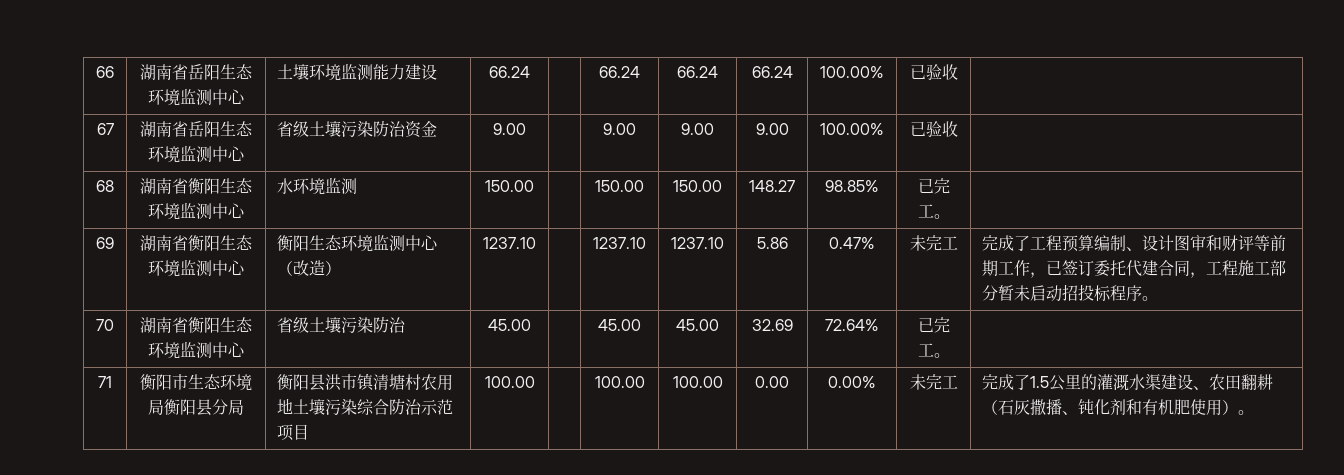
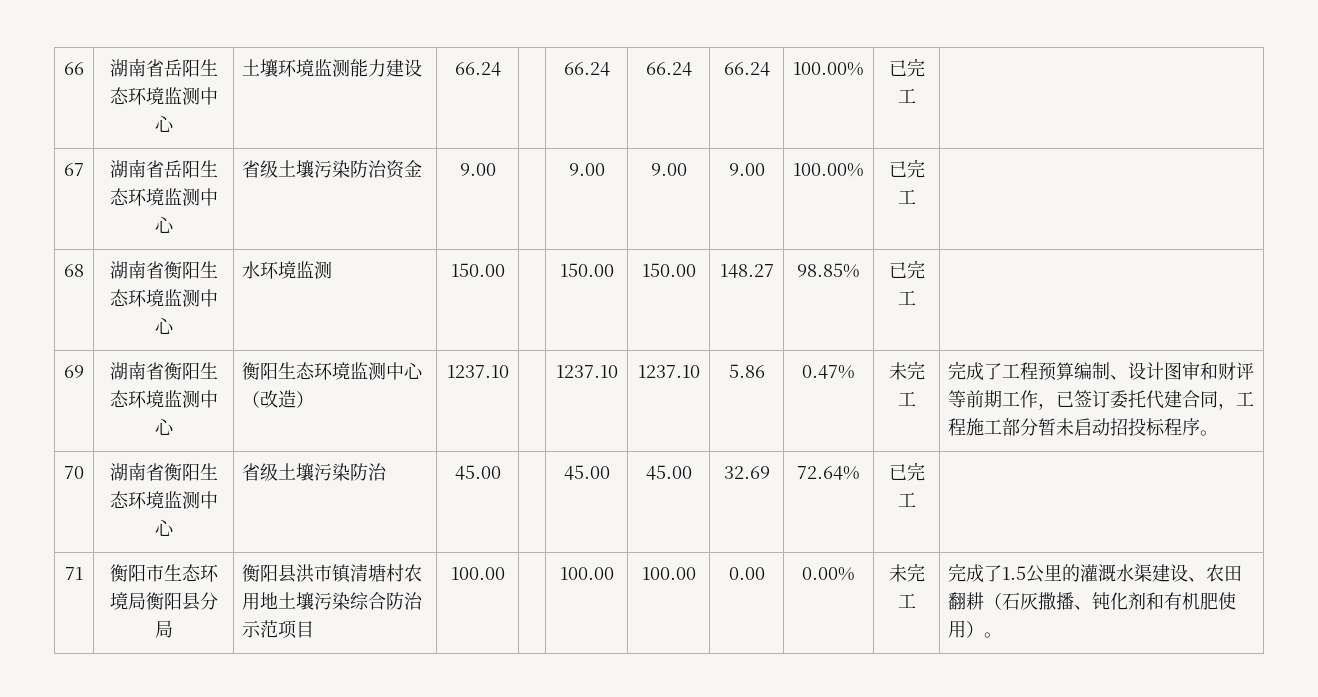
- 66 | 湖南省岳阳生态环境监测中心 | 土壤环境监测能力建设 | 66.24 | | 66.24 | 66.24 | 66.24 | 100.00% | 已验收 |
+ 66 | 湖南省岳阳生态环境监测中心 | 土壤环境监测能力建设 | 66.24 | | 66.24 | 66.24 | 66.24 | 100.00% | 已完工 |
- 67 | 湖南省岳阳生态环境监测中心 | 省级土壤污染防治资金 | 9.00 | | 9.00 | 9.00 | 9.00 | 100.00% | 已验收 |
+ 67 | 湖南省岳阳生态环境监测中心 | 省级土壤污染防治资金 | 9.00 | | 9.00 | 9.00 | 9.00 | 100.00% | 已完工 |
- 68 | 湖南省衡阳生态环境监测中心 | 水环境监测 | 150.00 | | 150.00 | 150.00 | 148.27 | 98.85% | 已完工。 |
+ 68 | 湖南省衡阳生态环境监测中心 | 水环境监测 | 150.00 | | 150.00 | 150.00 | 148.27 | 98.85% | 已完工 |
- 70 | 湖南省衡阳生态环境监测中心 | 省级土壤污染防治 | 45.00 | | 45.00 | 45.00 | 32.69 | 72.64% | 已完工。 |
+ 70 | 湖南省衡阳生态环境监测中心 | 省级土壤污染防治 | 45.00 | | 45.00 | 45.00 | 32.69 | 72.64% | 已完工 |

